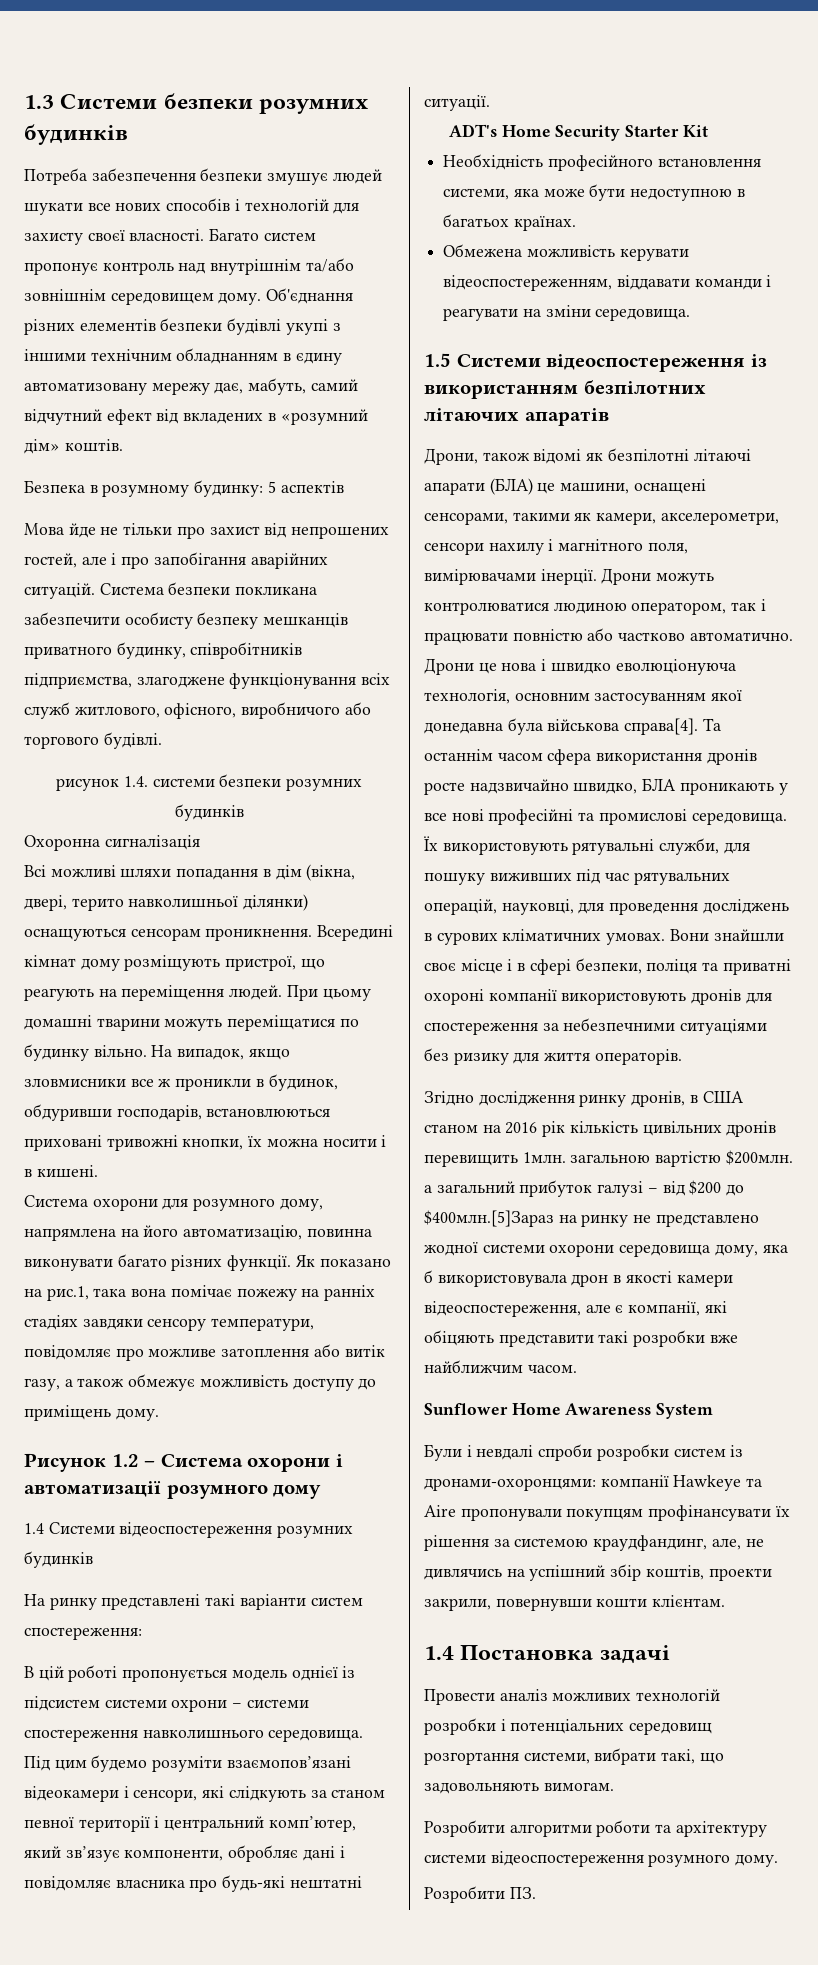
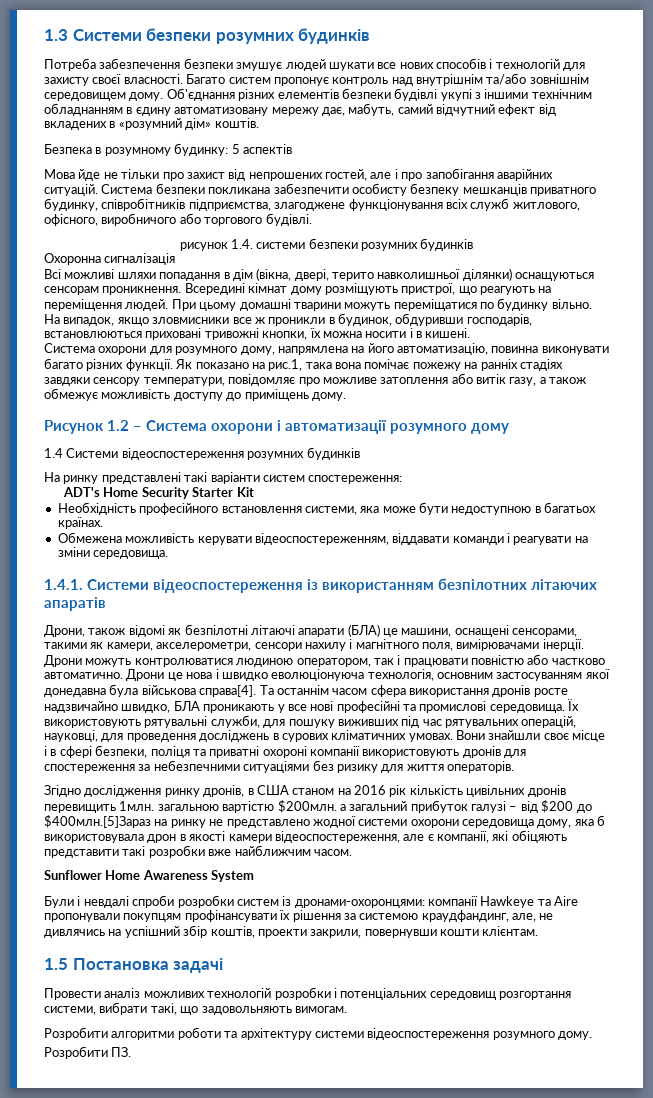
- В цій роботі пропонується модель однієї із підсистем системи охрони – системи спостереження навколишнього середовища. Під цим будемо розуміти взаємопов’язані відеокамери і сенсори, які слідкують за станом певної території і центральний комп’ютер, який зв’язує компоненти, обробляє дані і повідомляє власника про будь-які нештатні ситуації.
- 1.5 Системи відеоспостереження із використанням безпілотних літаючих апаратів
+ 1.4.1. Системи відеоспостереження із використанням безпілотних літаючих апаратів
- 1.4 Постановка задачі
+ 1.5 Постановка задачі

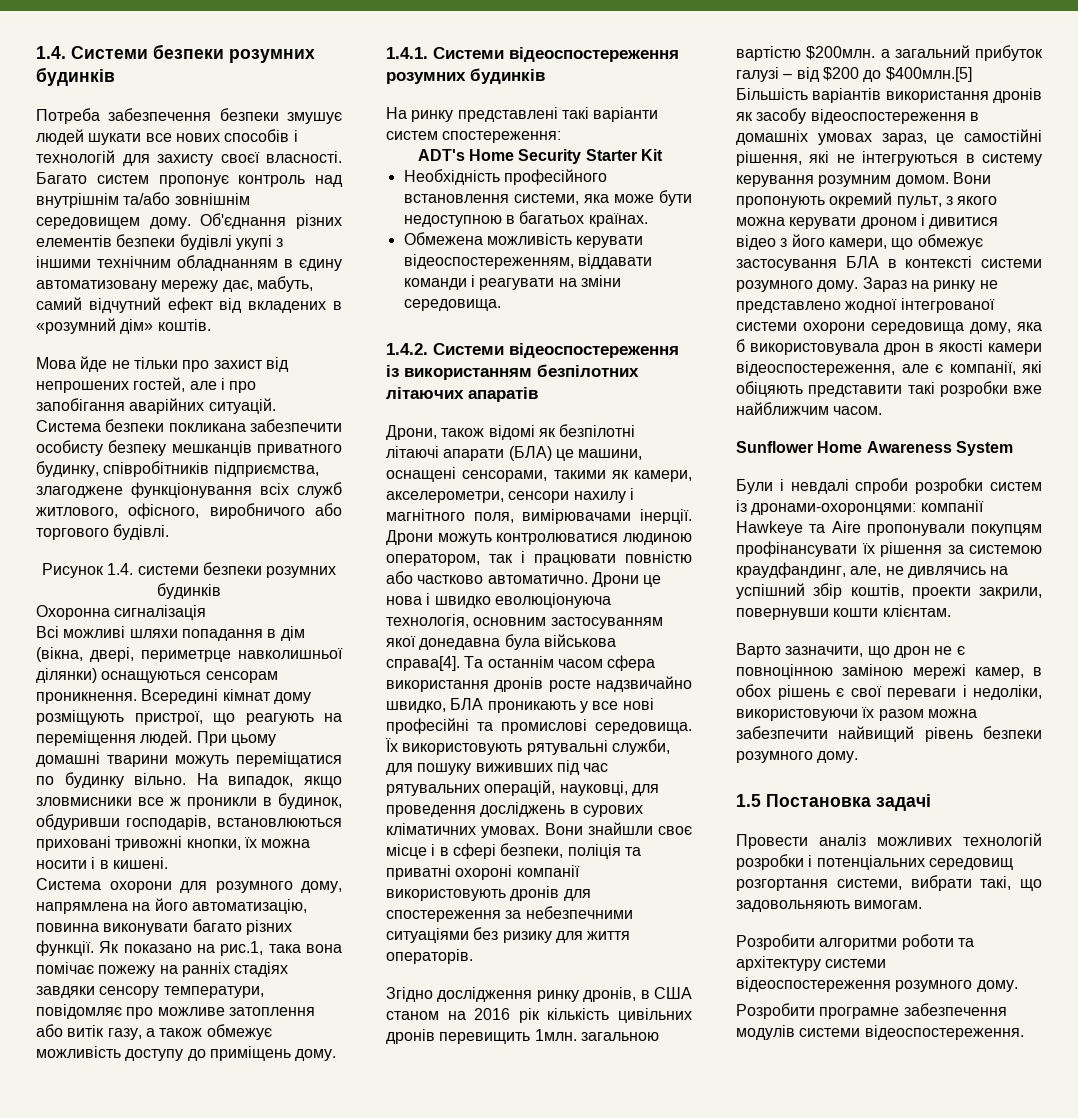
- 1.3 Системи безпеки розумних будинків
+ 1.4. Системи безпеки розумних будинків
- Безпека в розумному будинку: 5 аспектів
- рисунок 1.4. системи безпеки розумних будинків
+ Рисунок 1.4. системи безпеки розумних будинків
- Всі можливі шляхи попадання в дім (вікна, двері, терито навколишньої ділянки) оснащуються сенсорам проникнення.
+ Всі можливі шляхи попадання в дім (вікна, двері, периметрце навколишньої ділянки) оснащуються сенсорам проникнення.
- Рисунок 1.2 – Система охорони і автоматизації розумного дому
- 1.4 Системи відеоспостереження розумних будинків
+ 1.4.1. Системи відеоспостереження розумних будинків
- 1.4.1. Системи відеоспостереження із використанням безпілотних літаючих апаратів
+ 1.4.2. Системи відеоспостереження із використанням безпілотних літаючих апаратів
- Вони знайшли своє місце і в сфері безпеки, поліця та приватні охороні компанії використовують дронів для спостереження за небезпечними ситуаціями без ризику для життя операторів.
+ Вони знайшли своє місце і в сфері безпеки, поліція та приватні охороні компанії використовують дронів для спостереження за небезпечними ситуаціями без ризику для життя операторів.
- Згідно дослідження ринку дронів, в США станом на 2016 рік кількість цивільних дронів перевищить 1млн. загальною вартістю $200млн. а загальний прибуток галузі – від $200 до $400млн.[5]Зараз на ринку не представлено жодної системи охорони середовища дому, яка б використовувала дрон в якості камери відеоспостереження, але є компанії, які обіцяють представити такі розробки вже найближчим часом.
+ Згідно дослідження ринку дронів, в США станом на 2016 рік кількість цивільних дронів перевищить 1млн. загальною вартістю $200млн. а загальний прибуток галузі – від $200 до $400млн.[5] Більшість варіантів використання дронів як засобу відеоспостереження в домашніх умовах зараз, це самостійні рішення, які не інтегруються в систему керування розумним домом. Вони пропонують окремий пульт, з якого можна керувати дроном і дивитися відео з його камери, що обмежує застосування БЛА в контексті системи розумного дому. Зараз на ринку не представлено жодної інтегрованої системи охорони середовища дому, яка б використовувала дрон в якості камери відеоспостереження, але є компанії, які обіцяють представити такі розробки вже найближчим часом.
+ Варто зазначити, що дрон не є повноцінною заміною мережі камер, в обох рішень є свої переваги і недоліки, використовуючи їх разом можна забезпечити найвищий рівень безпеки розумного дому.
- Розробити ПЗ.
+ Розробити програмне забезпечення модулів системи відеоспостереження.

